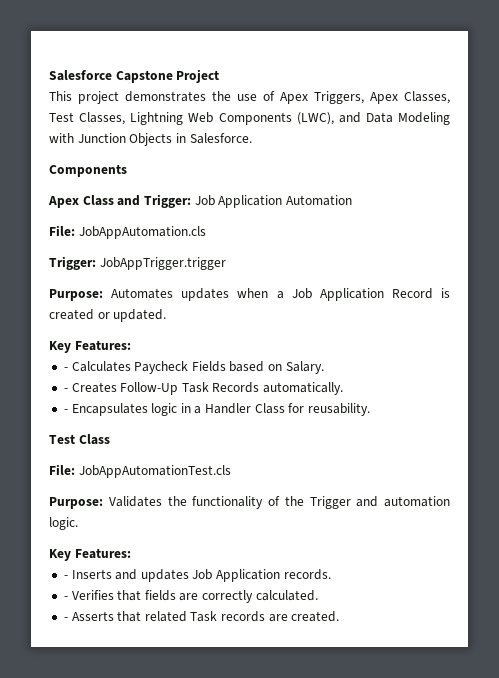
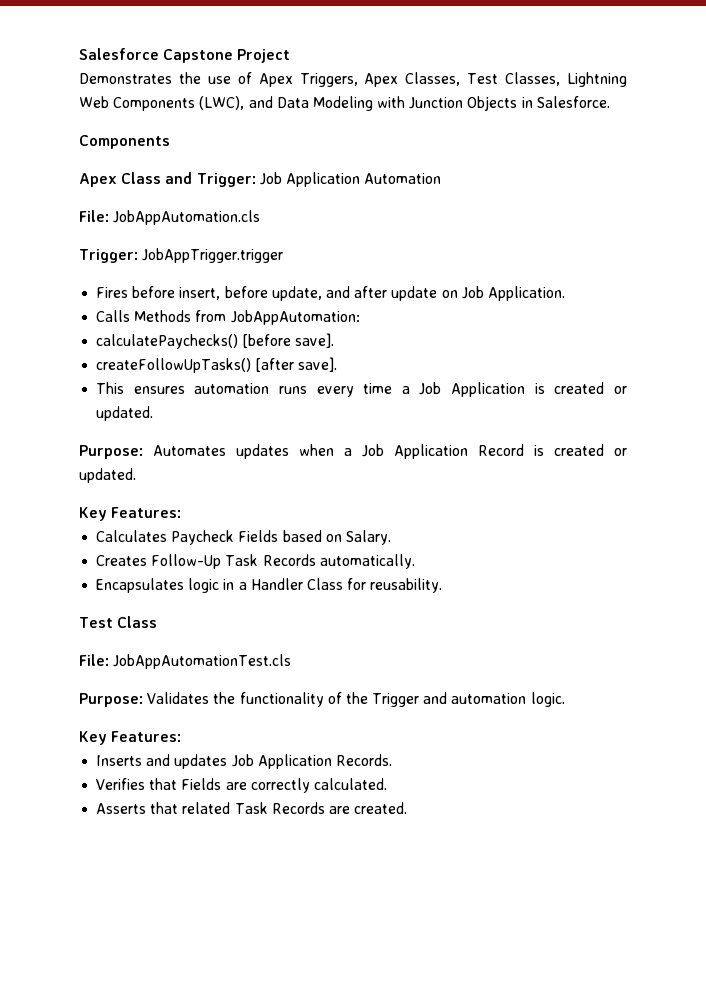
- This project demonstrates the use of Apex Triggers, Apex Classes, Test Classes, Lightning Web Components (LWC), and Data Modeling with Junction Objects in Salesforce.
+ Demonstrates the use of Apex Triggers, Apex Classes, Test Classes, Lightning Web Components (LWC), and Data Modeling with Junction Objects in Salesforce.
+ Fires before insert, before update, and after update on Job Application.
+ Calls Methods from JobAppAutomation:
+ calculatePaychecks() [before save].
+ createFollowUpTasks() [after save].
+ This ensures automation runs every time a Job Application is created or updated.
- - Calculates Paycheck Fields based on Salary.
+ Calculates Paycheck Fields based on Salary.
- - Creates Follow-Up Task Records automatically.
+ Creates Follow-Up Task Records automatically.
- - Encapsulates logic in a Handler Class for reusability.
+ Encapsulates logic in a Handler Class for reusability.
- - Inserts and updates Job Application records.
- - Verifies that fields are correctly calculated.
+ Inserts and updates Job Application Records.
+ Verifies that Fields are correctly calculated.
- - Asserts that related Task records are created.
+ Asserts that related Task Records are created.

